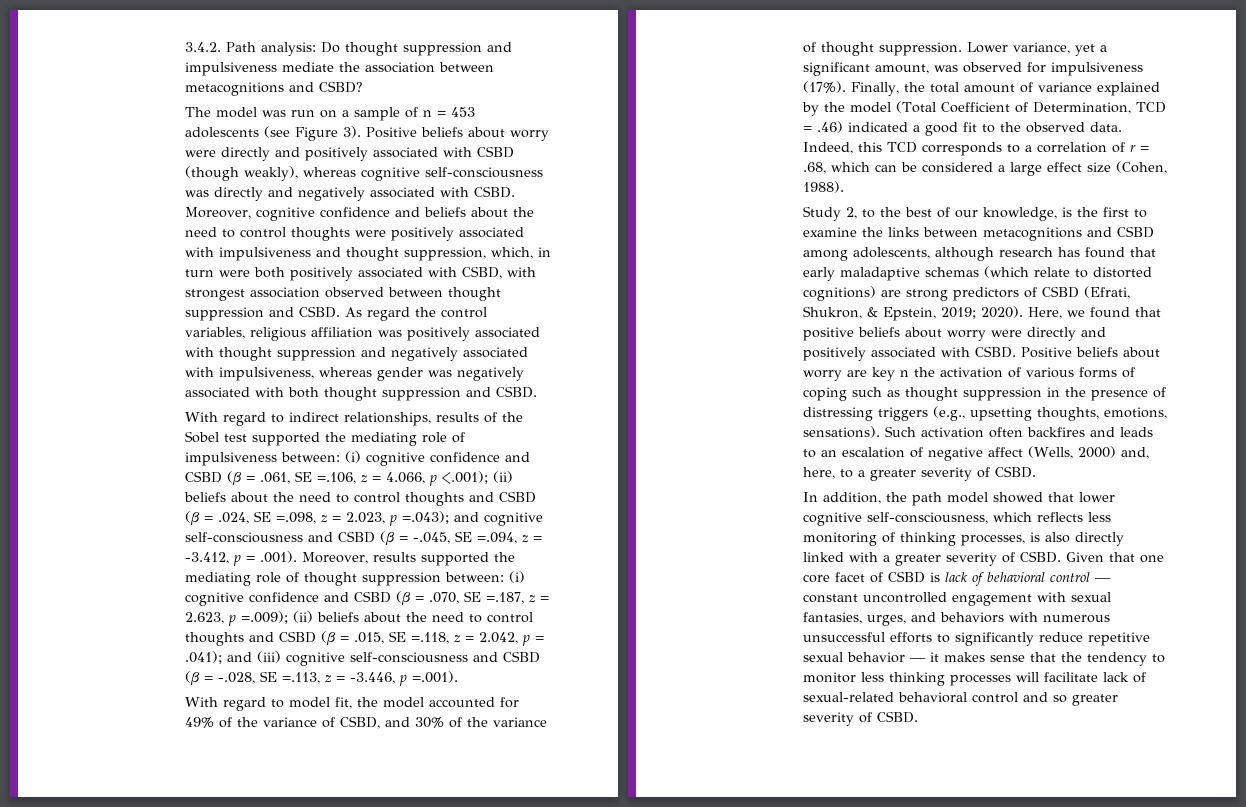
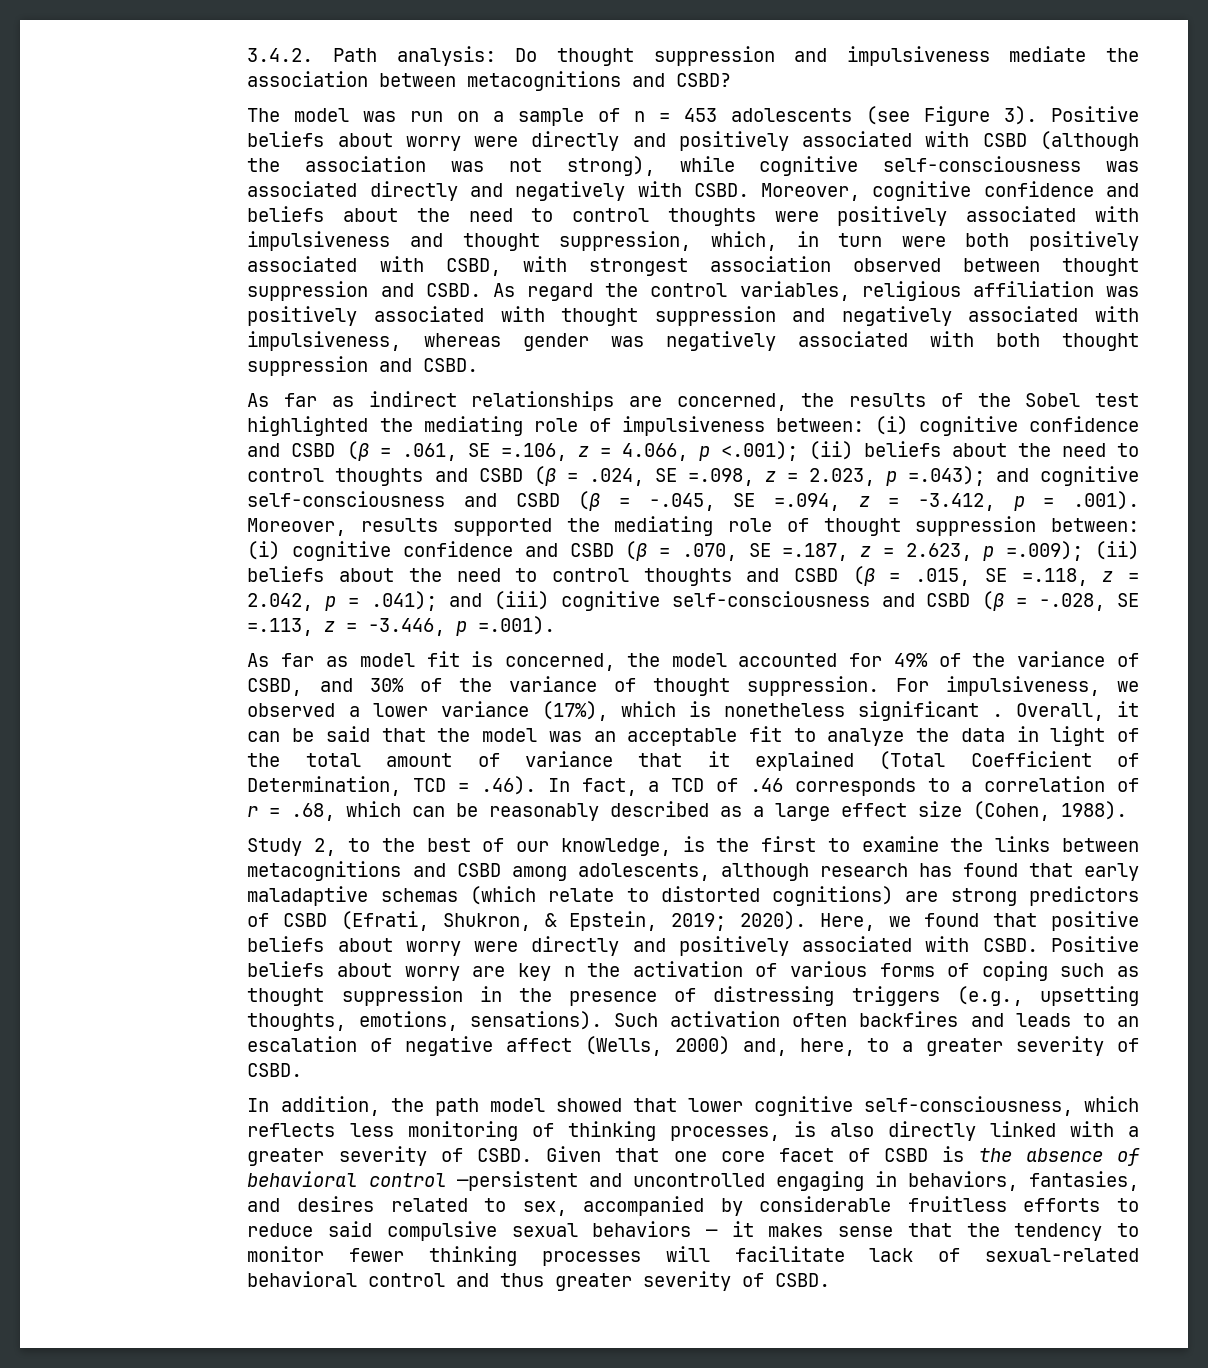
- Positive beliefs about worry were directly and positively associated with CSBD (though weakly), whereas cognitive self-consciousness was directly and negatively associated with CSBD.
+ Positive beliefs about worry were directly and positively associated with CSBD (although the association was not strong), while cognitive self-consciousness was associated directly and negatively with CSBD.
- With regard to indirect relationships, results of the Sobel test supported the mediating role of impulsiveness between:
+ As far as indirect relationships are concerned, the results of the Sobel test highlighted the mediating role of impulsiveness between:
- With regard to model fit, the model accounted for 49% of the variance of CSBD, and 30% of the variance of thought suppression.
+ As far as model fit is concerned, the model accounted for 49% of the variance of CSBD, and 30% of the variance of thought suppression.
- Lower variance, yet a significant amount, was observed for impulsiveness (17%). Finally, the total amount of variance explained by the model (Total Coefficient of Determination, TCD = .46) indicated a good fit to the observed data. Indeed, this TCD corresponds to a correlation of r = .68, which can be considered a large effect size (Cohen, 1988).
+ For impulsiveness, we observed a lower variance (17%), which is nonetheless significant . Overall, it can be said that the model was an acceptable fit to analyze the data in light of the total amount of variance that it explained (Total Coefficient of Determination, TCD = .46). In fact, a TCD of .46 corresponds to a correlation of r = .68, which can be reasonably described as a large effect size (Cohen, 1988).
- Given that one core facet of CSBD is lack of behavioral control — constant uncontrolled engagement with sexual fantasies, urges, and behaviors with numerous unsuccessful efforts to significantly reduce repetitive sexual behavior — it makes sense that the tendency to monitor less thinking processes will facilitate lack of sexual-related behavioral control and so greater severity of CSBD.
+ Given that one core facet of CSBD is the absence of behavioral control —persistent and uncontrolled engaging in behaviors, fantasies, and desires related to sex, accompanied by considerable fruitless efforts to reduce said compulsive sexual behaviors — it makes sense that the tendency to monitor fewer thinking processes will facilitate lack of sexual-related behavioral control and thus greater severity of CSBD.

